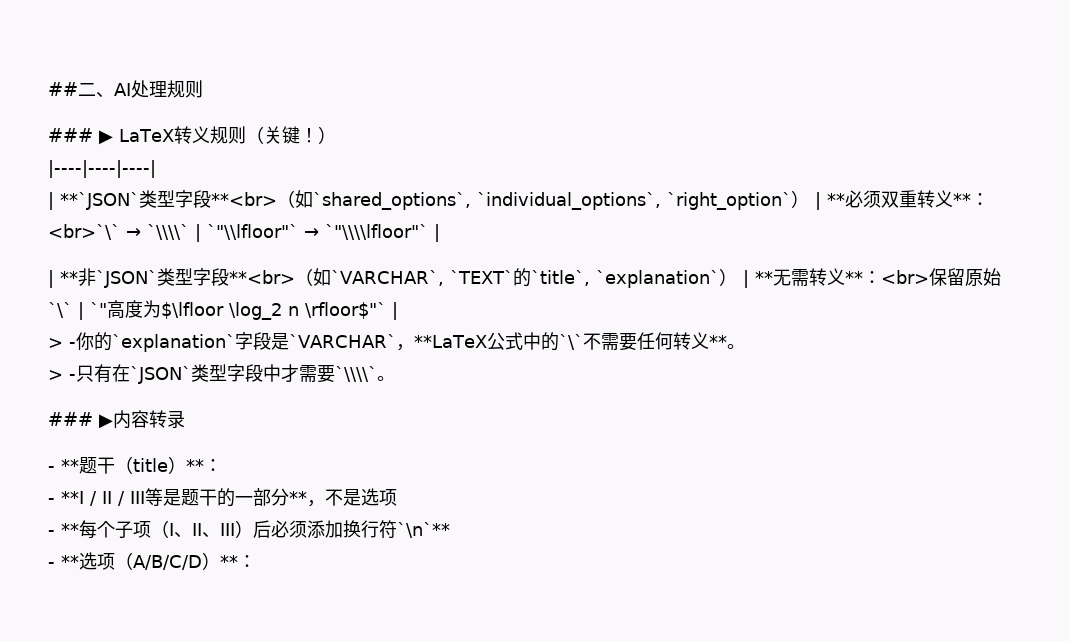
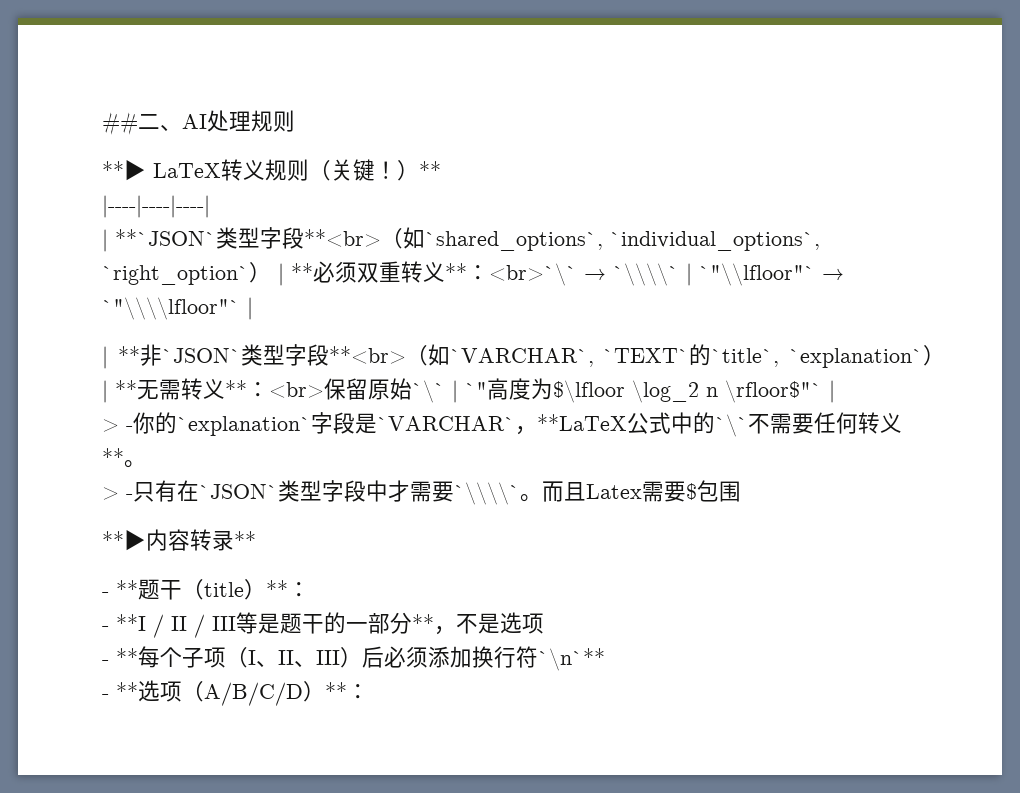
- ### ▶ LaTeX转义规则（关键！）
+ **▶ LaTeX转义规则（关键！）**
- > -只有在`JSON`类型字段中才需要`\\\\`。
- ### ▶内容转录
+ > -只有在`JSON`类型字段中才需要`\\\\`。而且Latex需要$包围
+ **▶内容转录**

